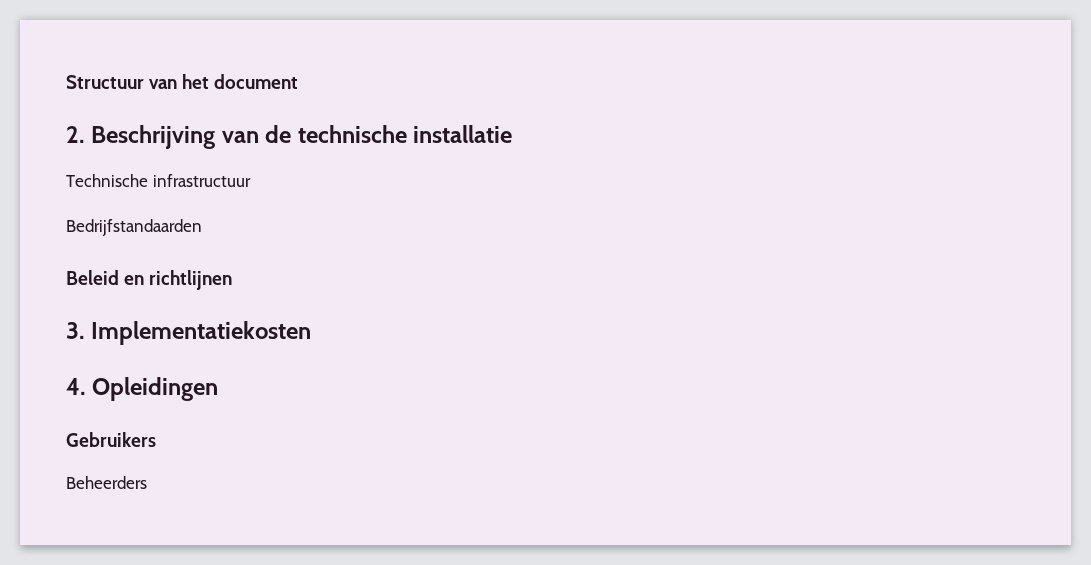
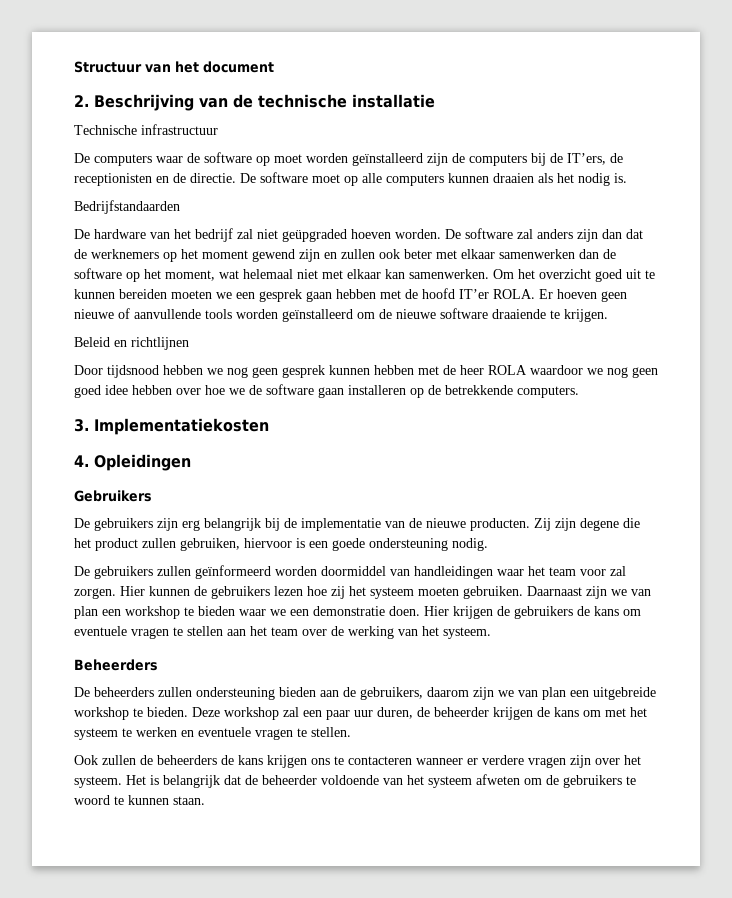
+ De computers waar de software op moet worden geïnstalleerd zijn de computers bij de IT’ers, de receptionisten en de directie. De software moet op alle computers kunnen draaien als het nodig is.
  Bedrijfstandaarden
+ De hardware van het bedrijf zal niet geüpgraded hoeven worden. De software zal anders zijn dan dat de werknemers op het moment gewend zijn en zullen ook beter met elkaar samenwerken dan de software op het moment, wat helemaal niet met elkaar kan samenwerken. Om het overzicht goed uit te kunnen bereiden moeten we een gesprek gaan hebben met de hoofd IT’er ROLA. Er hoeven geen nieuwe of aanvullende tools worden geïnstalleerd om de nieuwe software draaiende te krijgen.
  Beleid en richtlijnen
+ Door tijdsnood hebben we nog geen gesprek kunnen hebben met de heer ROLA waardoor we nog geen goed idee hebben over hoe we de software gaan installeren op de betrekkende computers.
+ De gebruikers zijn erg belangrijk bij de implementatie van de nieuwe producten. Zij zijn degene die het product zullen gebruiken, hiervoor is een goede ondersteuning nodig.
+ De gebruikers zullen geïnformeerd worden doormiddel van handleidingen waar het team voor zal zorgen. Hier kunnen de gebruikers lezen hoe zij het systeem moeten gebruiken. Daarnaast zijn we van plan een workshop te bieden waar we een demonstratie doen. Hier krijgen de gebruikers de kans om eventuele vragen te stellen aan het team over de werking van het systeem.
  Beheerders
+ De beheerders zullen ondersteuning bieden aan de gebruikers, daarom zijn we van plan een uitgebreide workshop te bieden. Deze workshop zal een paar uur duren, de beheerder krijgen de kans om met het systeem te werken en eventuele vragen te stellen.
+ Ook zullen de beheerders de kans krijgen ons te contacteren wanneer er verdere vragen zijn over het systeem. Het is belangrijk dat de beheerder voldoende van het systeem afweten om de gebruikers te woord te kunnen staan.

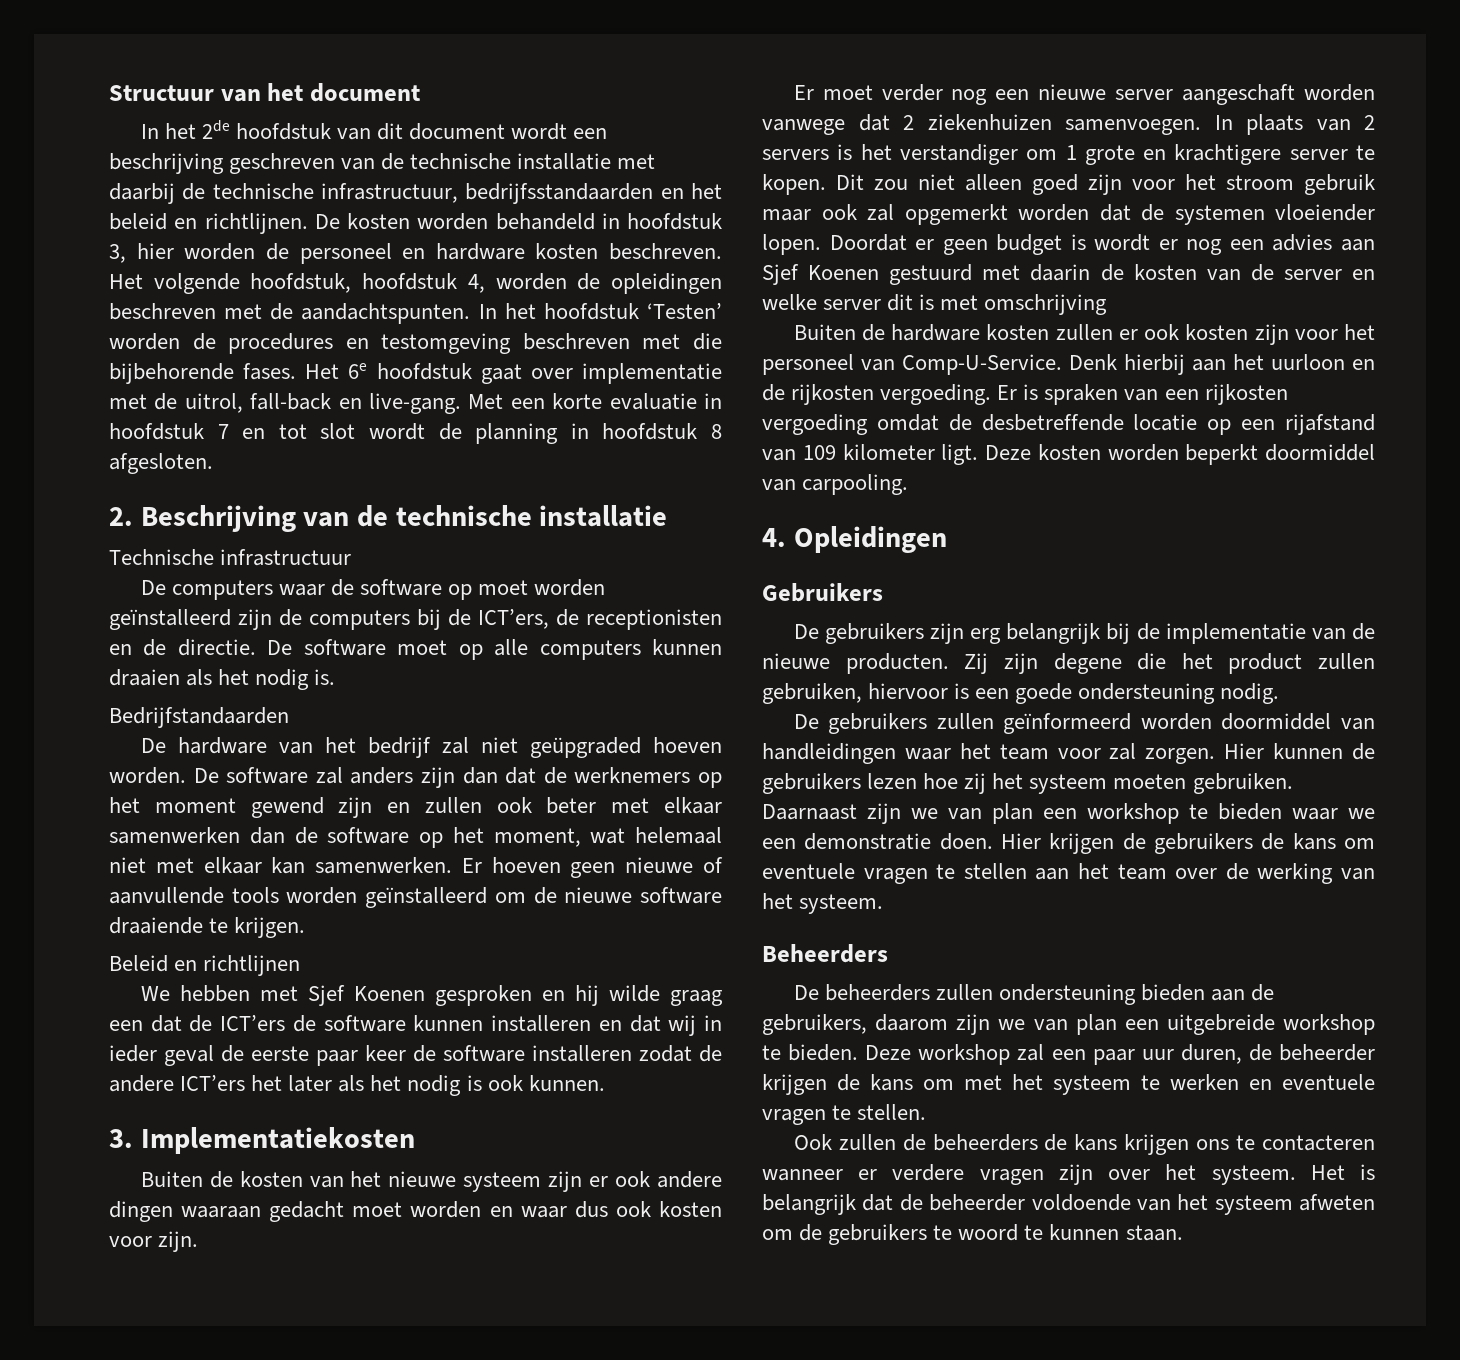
+ In het 2de hoofdstuk van dit document wordt een beschrijving geschreven van de technische installatie met daarbij de technische infrastructuur, bedrijfsstandaarden en het beleid en richtlijnen. De kosten worden behandeld in hoofdstuk 3, hier worden de personeel en hardware kosten beschreven. Het volgende hoofdstuk, hoofdstuk 4, worden de opleidingen beschreven met de aandachtspunten. In het hoofdstuk ‘Testen’ worden de procedures en testomgeving beschreven met die bijbehorende fases. Het 6e hoofdstuk gaat over implementatie met de uitrol, fall-back en live-gang. Met een korte evaluatie in hoofdstuk 7 en tot slot wordt de planning in hoofdstuk 8 afgesloten.
- De computers waar de software op moet worden geïnstalleerd zijn de computers bij de IT’ers, de receptionisten en de directie.
+ De computers waar de software op moet worden geïnstalleerd zijn de computers bij de ICT’ers, de receptionisten en de directie.
- Om het overzicht goed uit te kunnen bereiden moeten we een gesprek gaan hebben met de hoofd IT’er ROLA.
- Door tijdsnood hebben we nog geen gesprek kunnen hebben met de heer ROLA waardoor we nog geen goed idee hebben over hoe we de software gaan installeren op de betrekkende computers.
+ We hebben met Sjef Koenen gesproken en hij wilde graag een dat de ICT’ers de software kunnen installeren en dat wij in ieder geval de eerste paar keer de software installeren zodat de andere ICT’ers het later als het nodig is ook kunnen.
  3. Implementatiekosten
+ Buiten de kosten van het nieuwe systeem zijn er ook andere dingen waaraan gedacht moet worden en waar dus ook kosten voor zijn.
+ Er moet verder nog een nieuwe server aangeschaft worden vanwege dat 2 ziekenhuizen samenvoegen. In plaats van 2 servers is het verstandiger om 1 grote en krachtigere server te kopen. Dit zou niet alleen goed zijn voor het stroom gebruik maar ook zal opgemerkt worden dat de systemen vloeiender lopen. Doordat er geen budget is wordt er nog een advies aan Sjef Koenen gestuurd met daarin de kosten van de server en welke server dit is met omschrijving
+ Buiten de hardware kosten zullen er ook kosten zijn voor het personeel van Comp-U-Service. Denk hierbij aan het uurloon en de rijkosten vergoeding. Er is spraken van een rijkosten vergoeding omdat de desbetreffende locatie op een rijafstand van 109 kilometer ligt. Deze kosten worden beperkt doormiddel van carpooling.

